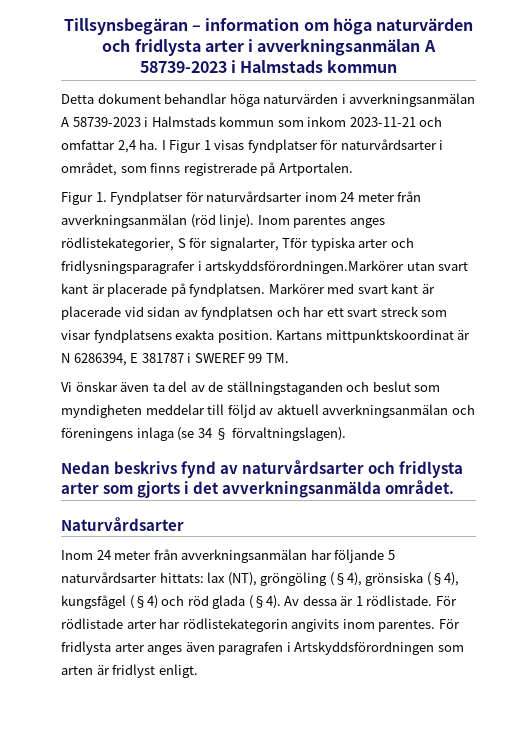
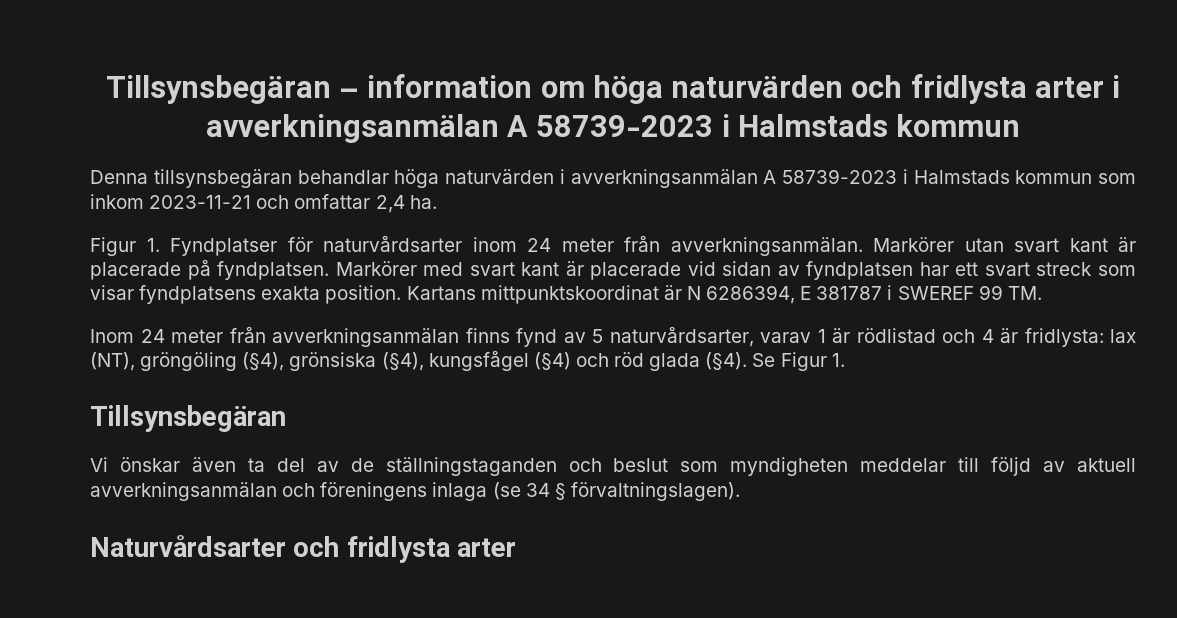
- Detta dokument behandlar höga naturvärden i avverkningsanmälan A 58739-2023 i Halmstads kommun som inkom 2023-11-21 och omfattar 2,4 ha. I Figur 1 visas fyndplatser för naturvårdsarter i området, som finns registrerade på Artportalen.
+ Denna tillsynsbegäran behandlar höga naturvärden i avverkningsanmälan A 58739-2023 i Halmstads kommun som inkom 2023-11-21 och omfattar 2,4 ha.
- Figur 1. Fyndplatser för naturvårdsarter inom 24 meter från avverkningsanmälan (röd linje). Inom parentes anges rödlistekategorier, S för signalarter, Tför typiska arter och fridlysningsparagrafer i artskyddsförordningen.Markörer utan svart kant är placerade på fyndplatsen.
+ Figur 1. Fyndplatser för naturvårdsarter inom 24 meter från avverkningsanmälan. Markörer utan svart kant är placerade på fyndplatsen.
- Markörer med svart kant är placerade vid sidan av fyndplatsen och har ett svart streck som visar fyndplatsens exakta position.
+ Markörer med svart kant är placerade vid sidan av fyndplatsen har ett svart streck som visar fyndplatsens exakta position.
+ Inom 24 meter från avverkningsanmälan finns fynd av 5 naturvårdsarter, varav 1 är rödlistad och 4 är fridlysta: lax (NT), gröngöling (§4), grönsiska (§4), kungsfågel (§4) och röd glada (§4). Se Figur 1.
+ Tillsynsbegäran
- Nedan beskrivs fynd av naturvårdsarter och fridlysta arter som gjorts i det avverkningsanmälda området.
- Naturvårdsarter
- Inom 24 meter från avverkningsanmälan har följande 5 naturvårdsarter hittats: lax (NT), gröngöling (§4), grönsiska (§4), kungsfågel (§4) och röd glada (§4). Av dessa är 1 rödlistade. För rödlistade arter har rödlistekategorin angivits inom parentes. För fridlysta arter anges även paragrafen i Artskyddsförordningen som arten är fridlyst enligt.
+ Naturvårdsarter och fridlysta arter

